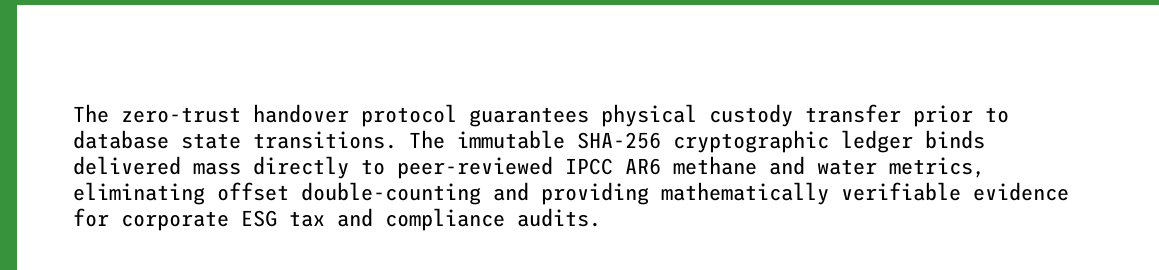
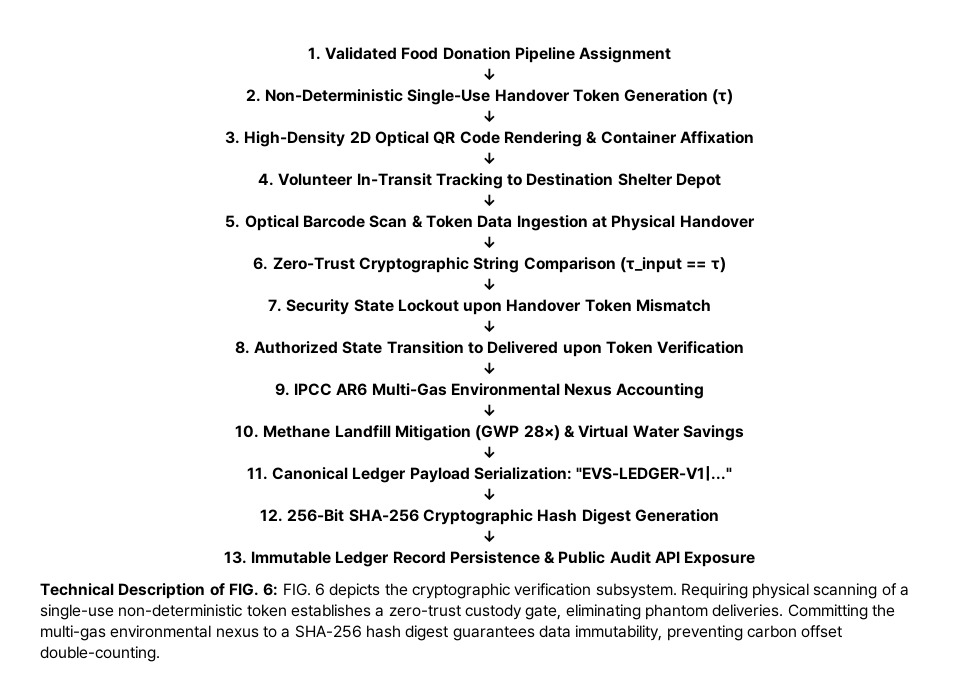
- The zero-trust handover protocol guarantees physical custody transfer prior to database state transitions. The immutable SHA-256 cryptographic ledger binds delivered mass directly to peer-reviewed IPCC AR6 methane and water metrics, eliminating offset double-counting and providing mathematically verifiable evidence for corporate ESG tax and compliance audits.
+ 1. Validated Food Donation Pipeline Assignment
+ ↓
+ 2. Non-Deterministic Single-Use Handover Token Generation (τ)
+ ↓
+ 3. High-Density 2D Optical QR Code Rendering & Container Affixation
+ ↓
+ 4. Volunteer In-Transit Tracking to Destination Shelter Depot
+ ↓
+ 5. Optical Barcode Scan & Token Data Ingestion at Physical Handover
+ ↓
+ 6. Zero-Trust Cryptographic String Comparison (τ_input == τ)
+ ↓
+ 7. Security State Lockout upon Handover Token Mismatch
+ ↓
+ 8. Authorized State Transition to Delivered upon Token Verification
+ ↓
+ 9. IPCC AR6 Multi-Gas Environmental Nexus Accounting
+ ↓
+ 10. Methane Landfill Mitigation (GWP 28×) & Virtual Water Savings
+ ↓
+ 11. Canonical Ledger Payload Serialization: "EVS-LEDGER-V1|..."
+ ↓
+ 12. 256-Bit SHA-256 Cryptographic Hash Digest Generation
+ ↓
+ 13. Immutable Ledger Record Persistence & Public Audit API Exposure
+ Technical Description of FIG. 6: FIG. 6 depicts the cryptographic verification subsystem. Requiring physical scanning of a single-use non-deterministic token establishes a zero-trust custody gate, eliminating phantom deliveries. Committing the multi-gas environmental nexus to a SHA-256 hash digest guarantees data immutability, preventing carbon offset double-counting.

